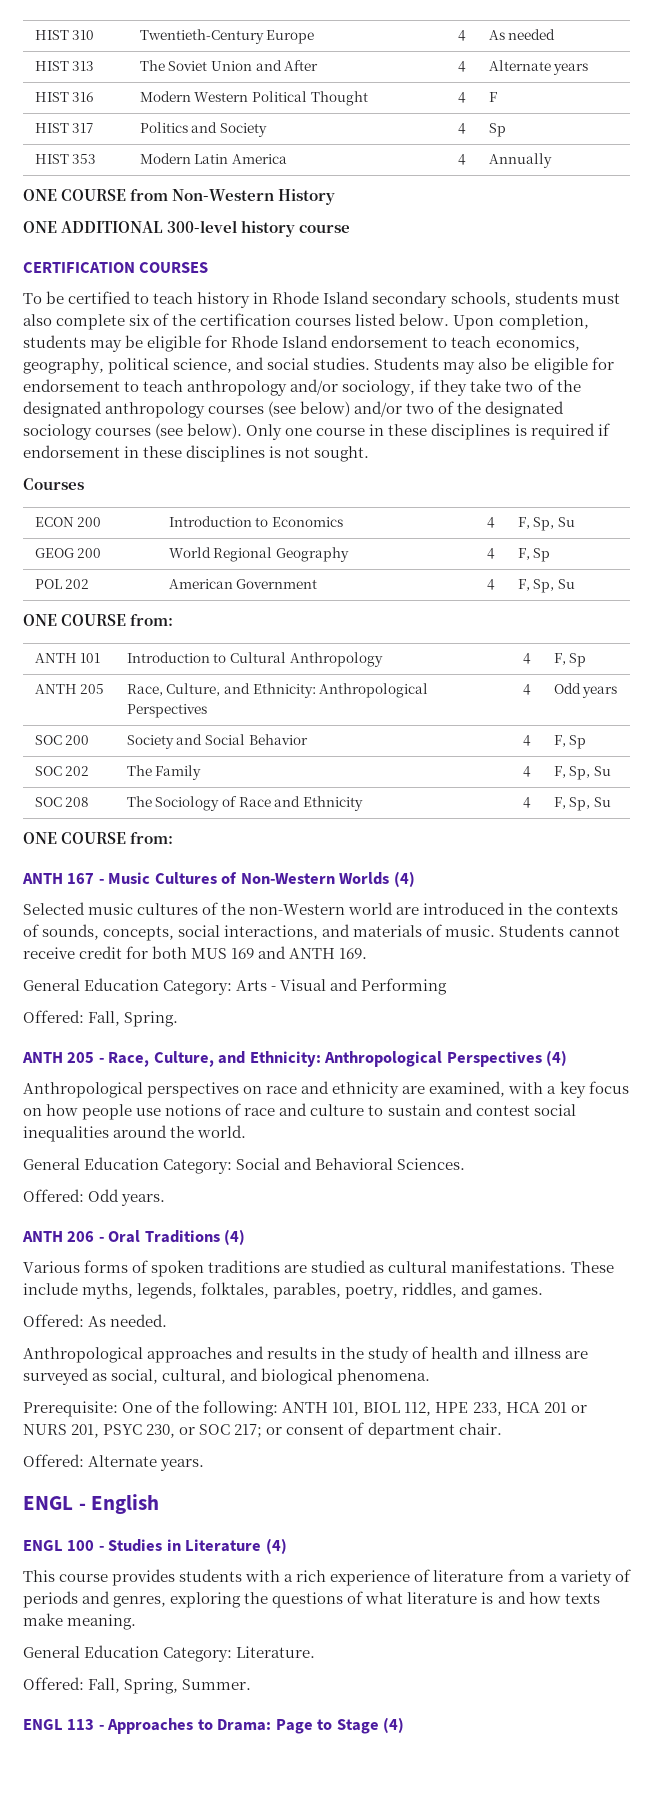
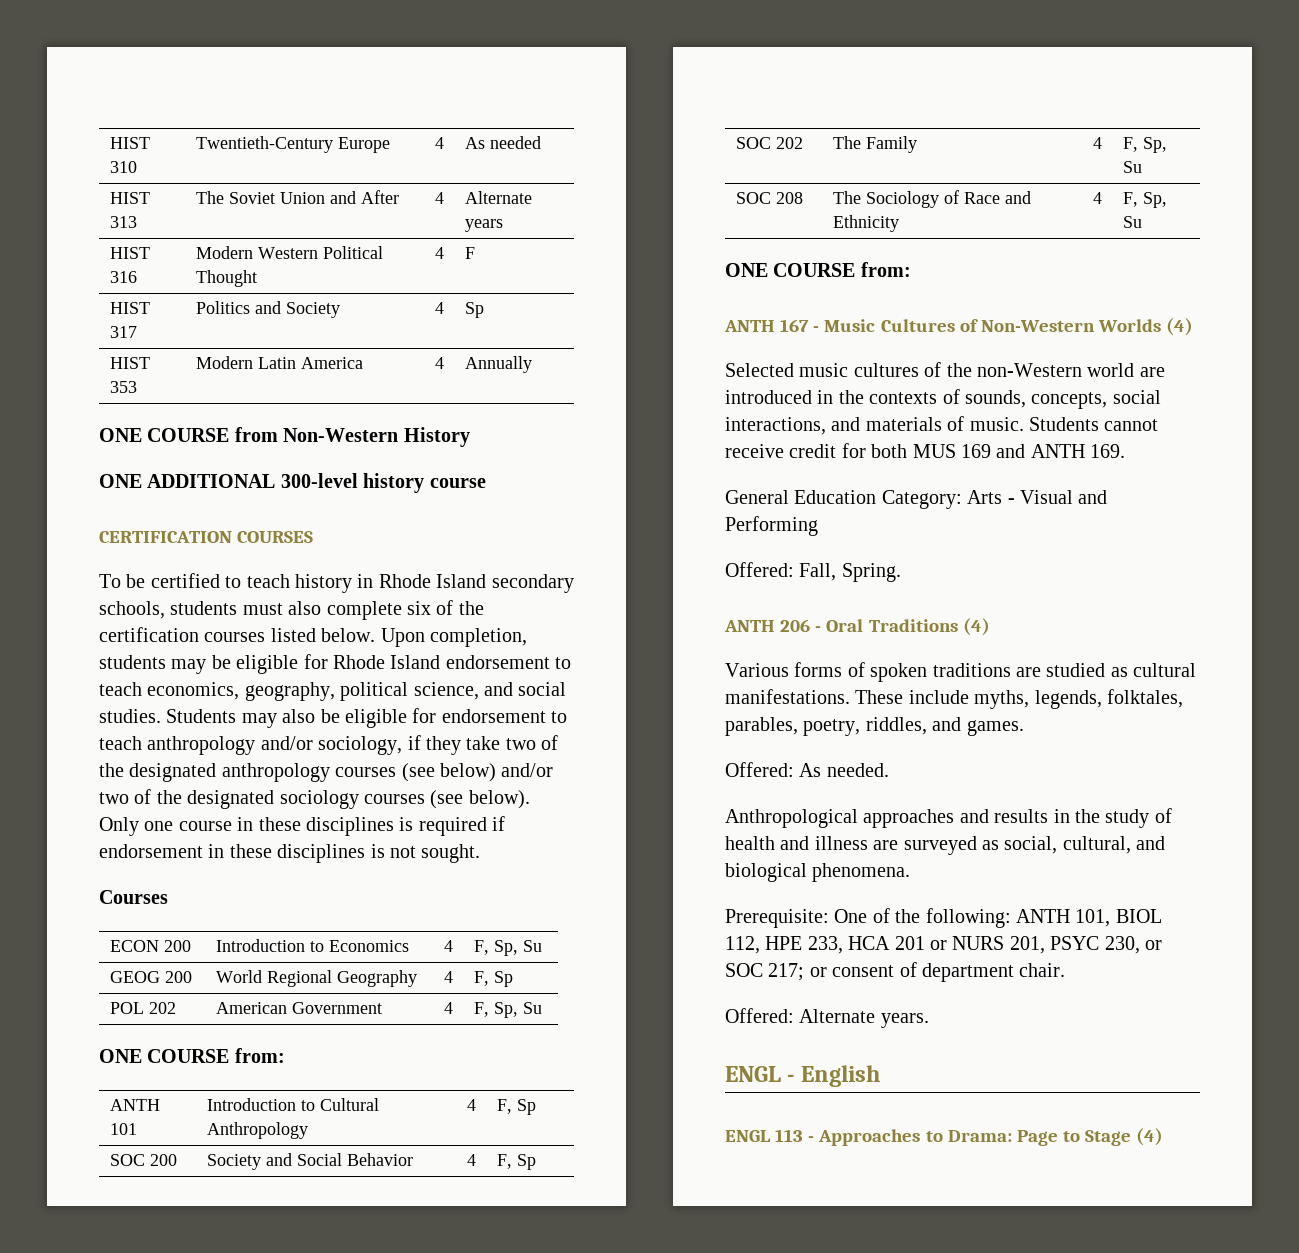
- ANTH 205 | Race, Culture, and Ethnicity: Anthropological Perspectives | 4 | Odd years
- ANTH 205 - Race, Culture, and Ethnicity: Anthropological Perspectives (4)
- Anthropological perspectives on race and ethnicity are examined, with a key focus on how people use notions of race and culture to sustain and contest social inequalities around the world.
- General Education Category: Social and Behavioral Sciences.
- Offered: Odd years.
- ENGL 100 - Studies in Literature (4)
- This course provides students with a rich experience of literature from a variety of periods and genres, exploring the questions of what literature is and how texts make meaning.
- General Education Category: Literature.
- Offered: Fall, Spring, Summer.

